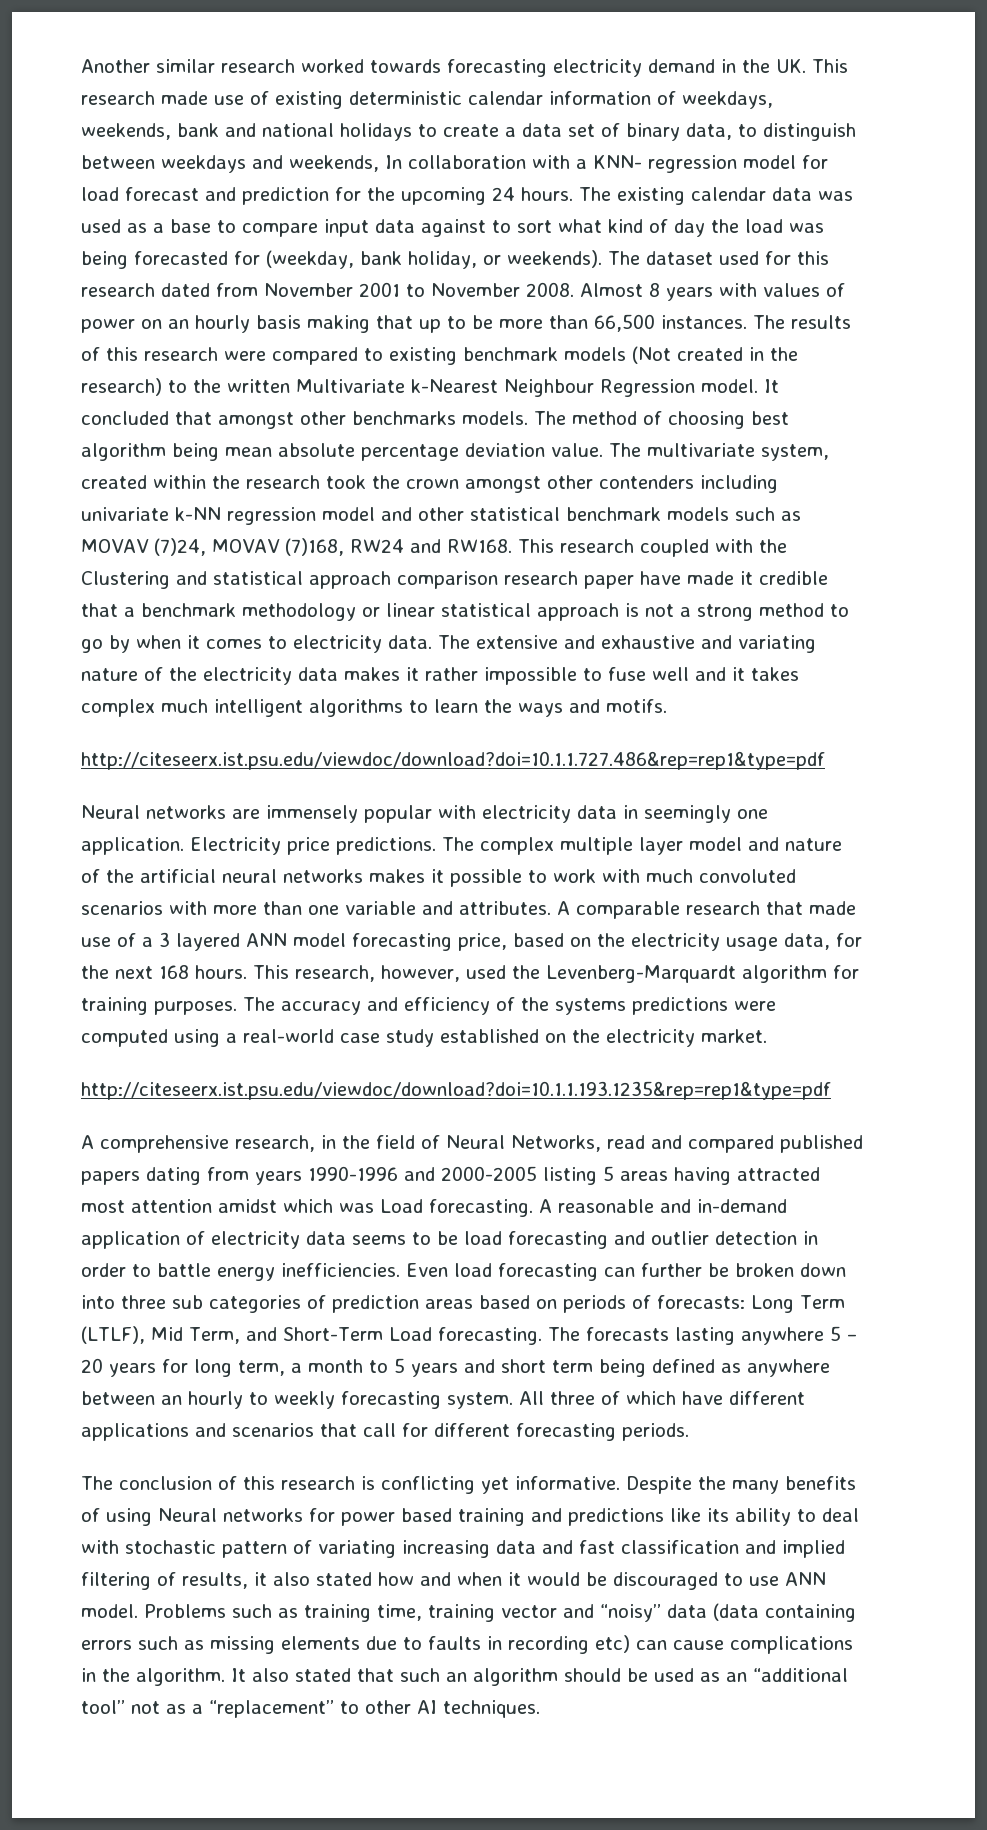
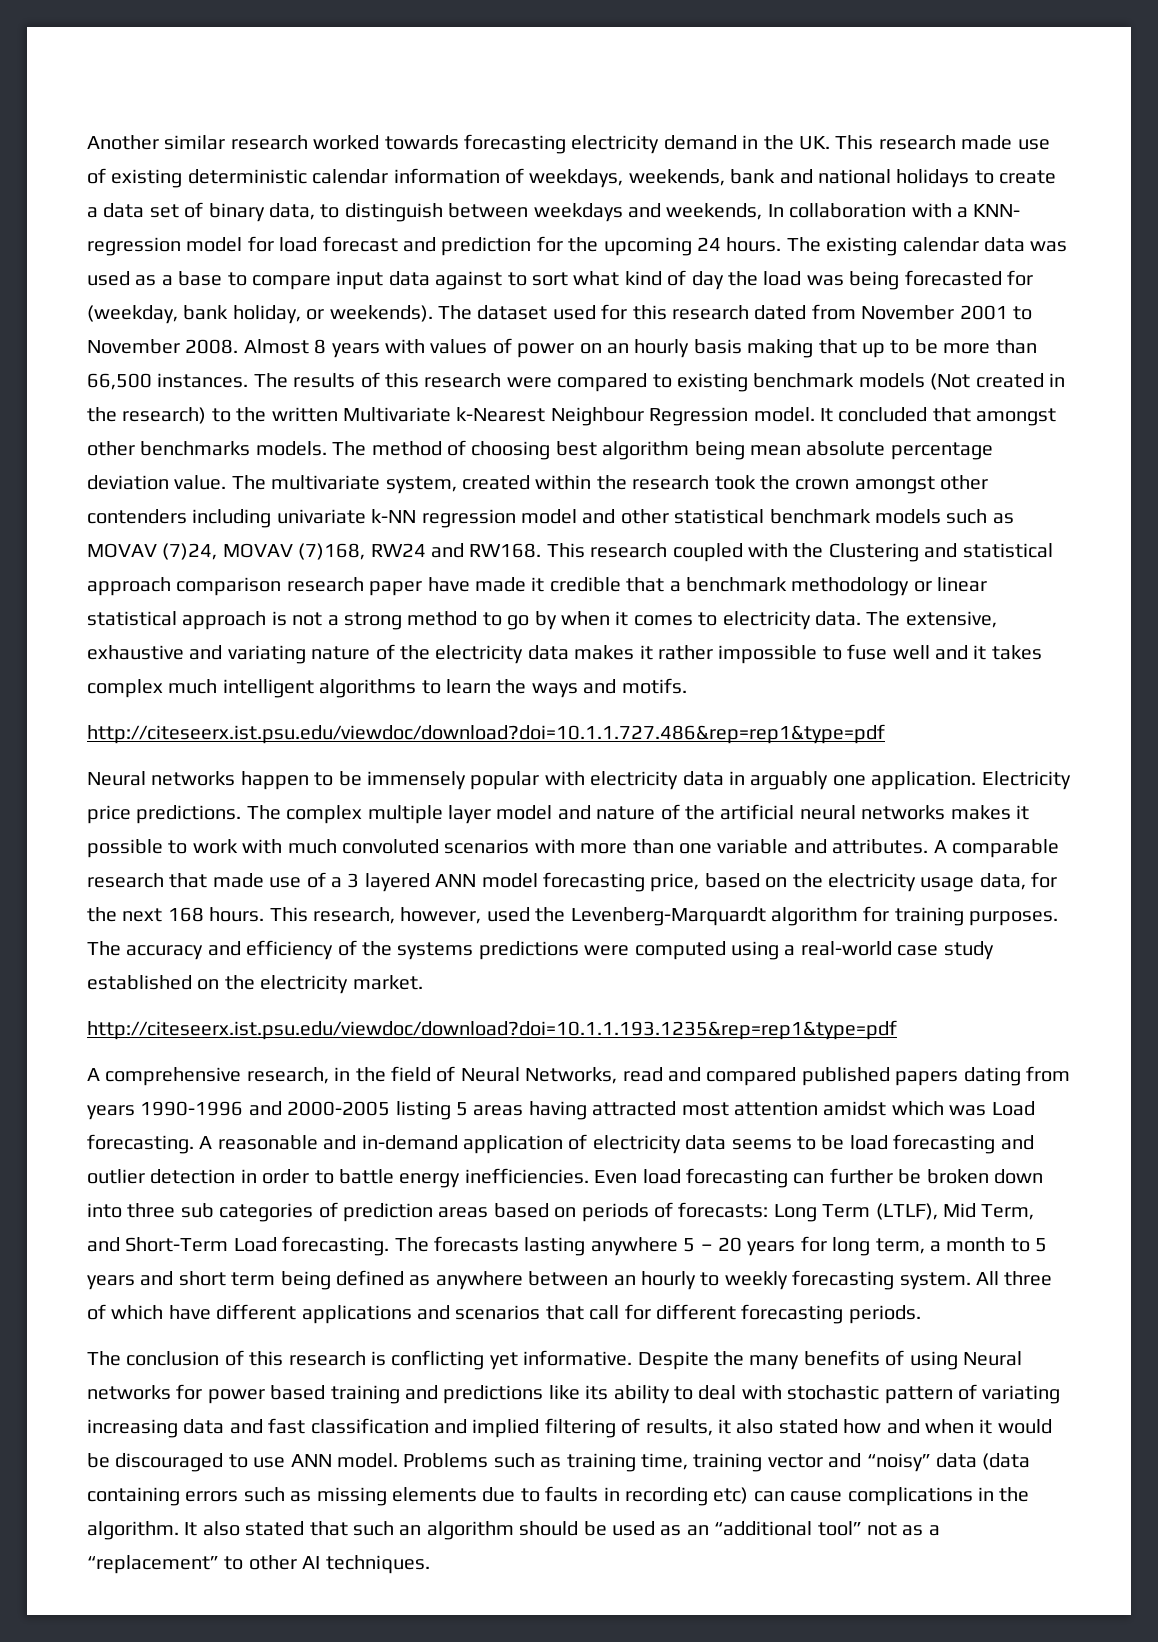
- The extensive and exhaustive and variating nature of the electricity data makes it rather impossible to fuse well and it takes complex much intelligent algorithms to learn the ways and motifs.
+ The extensive, exhaustive and variating nature of the electricity data makes it rather impossible to fuse well and it takes complex much intelligent algorithms to learn the ways and motifs.
- Neural networks are immensely popular with electricity data in seemingly one application.
+ Neural networks happen to be immensely popular with electricity data in arguably one application.

